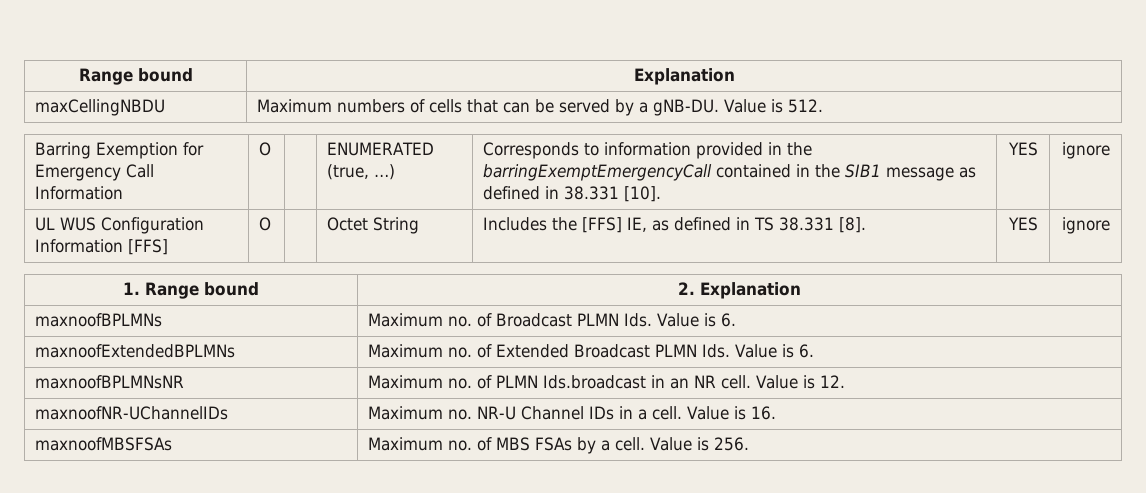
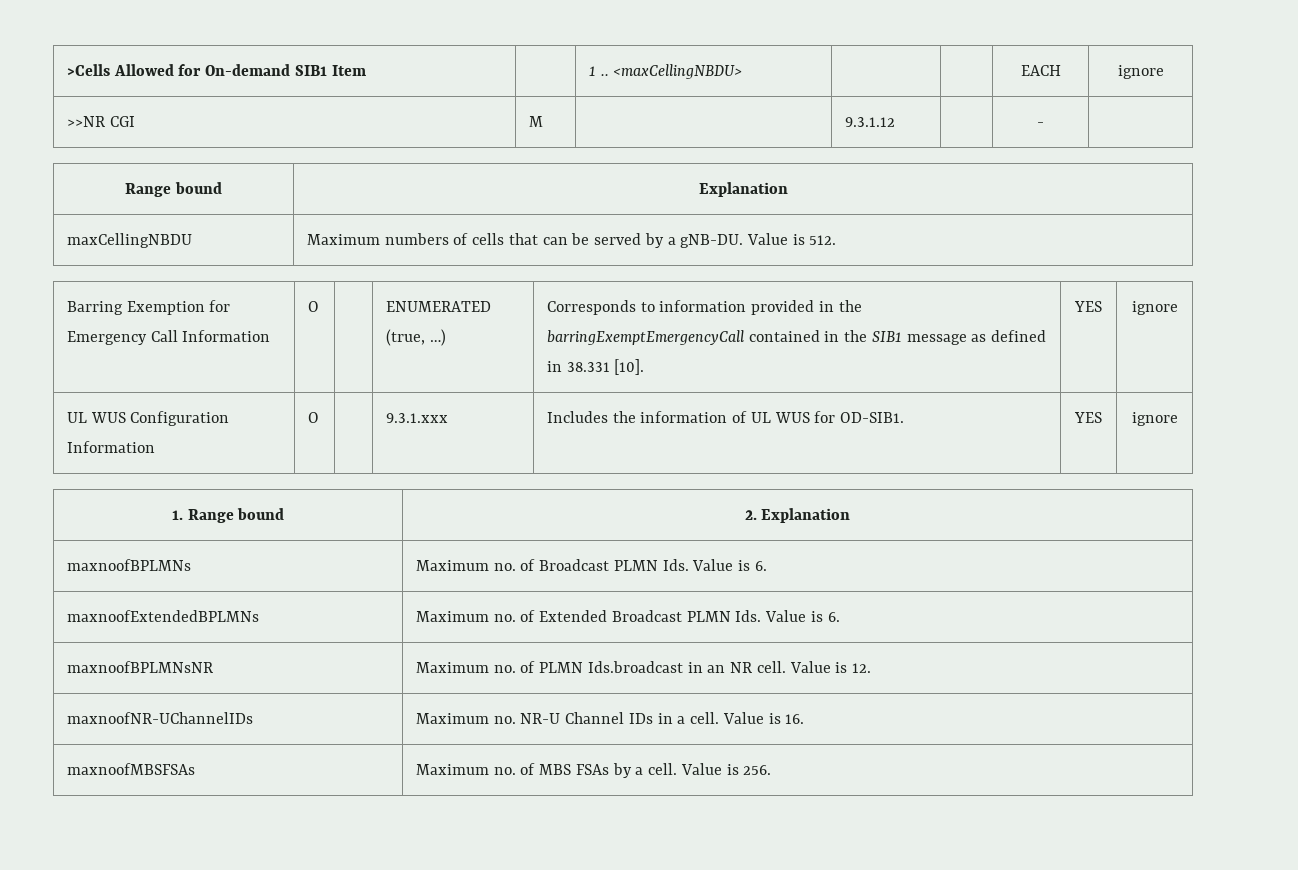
+ >Cells Allowed for On-demand SIB1 Item | | 1 .. <maxCellingNBDU> | | | EACH | ignore
+ >>NR CGI | M | | 9.3.1.12 | | - |
- UL WUS Configuration Information [FFS] | O | | Octet String | Includes the [FFS] IE, as defined in TS 38.331 [8]. | YES | ignore
+ UL WUS Configuration Information | O | | 9.3.1.xxx | Includes the information of UL WUS for OD-SIB1. | YES | ignore

